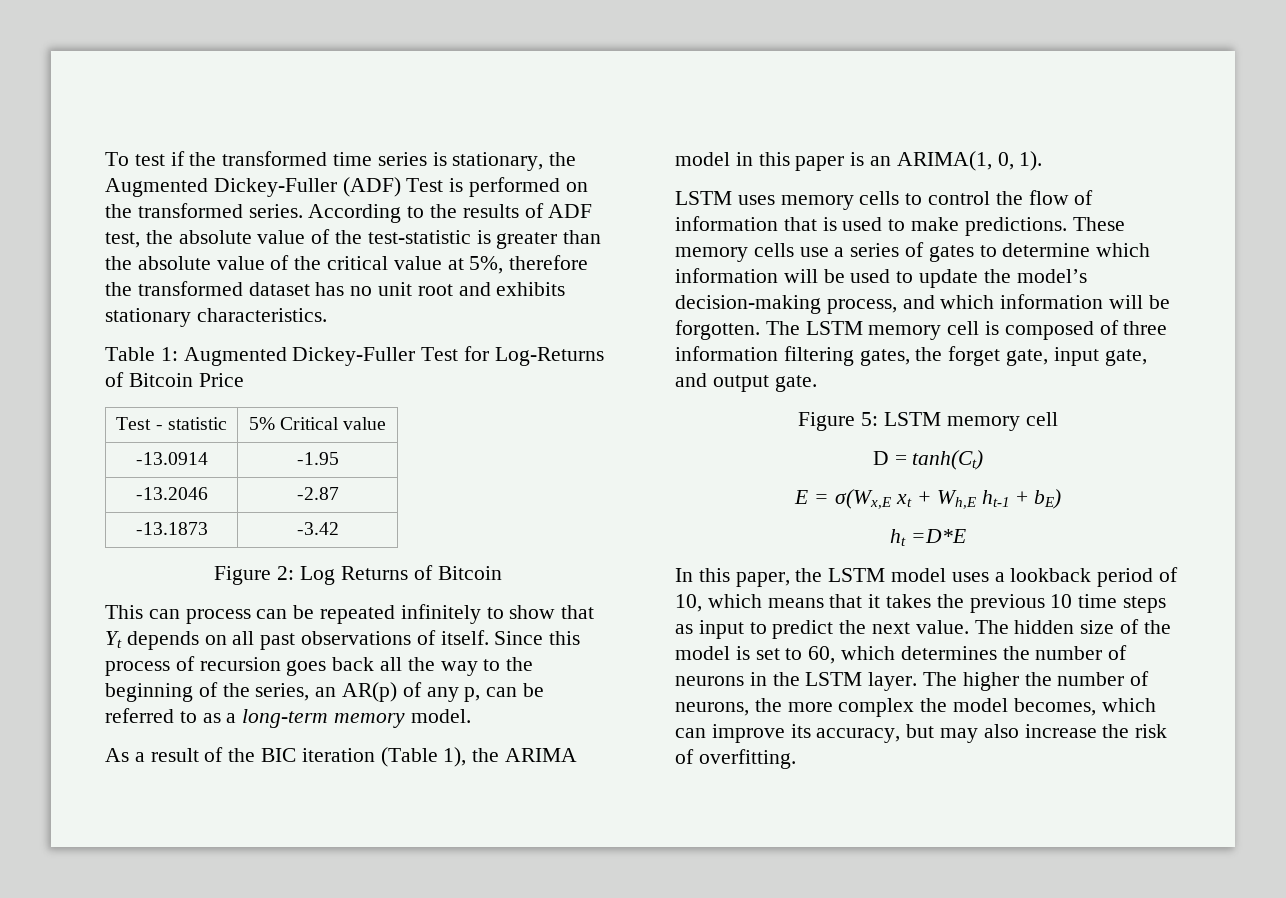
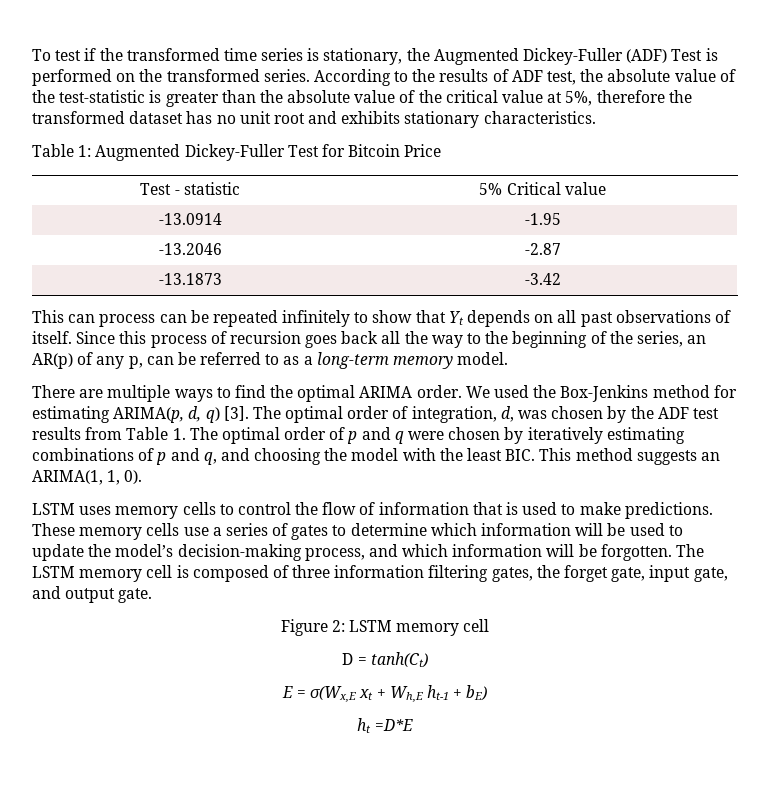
- Table 1: Augmented Dickey-Fuller Test for Log-Returns of Bitcoin Price
+ Table 1: Augmented Dickey-Fuller Test for Bitcoin Price
- Figure 2: Log Returns of Bitcoin
- As a result of the BIC iteration (Table 1), the ARIMA model in this paper is an ARIMA(1, 0, 1).
+ There are multiple ways to find the optimal ARIMA order. We used the Box-Jenkins method for estimating ARIMA(p, d, q) [3]. The optimal order of integration, d, was chosen by the ADF test results from Table 1. The optimal order of p and q were chosen by iteratively estimating combinations of p and q, and choosing the model with the least BIC. This method suggests an ARIMA(1, 1, 0).
- Figure 5: LSTM memory cell
+ Figure 2: LSTM memory cell
- In this paper, the LSTM model uses a lookback period of 10, which means that it takes the previous 10 time steps as input to predict the next value. The hidden size of the model is set to 60, which determines the number of neurons in the LSTM layer. The higher the number of neurons, the more complex the model becomes, which can improve its accuracy, but may also increase the risk of overfitting.

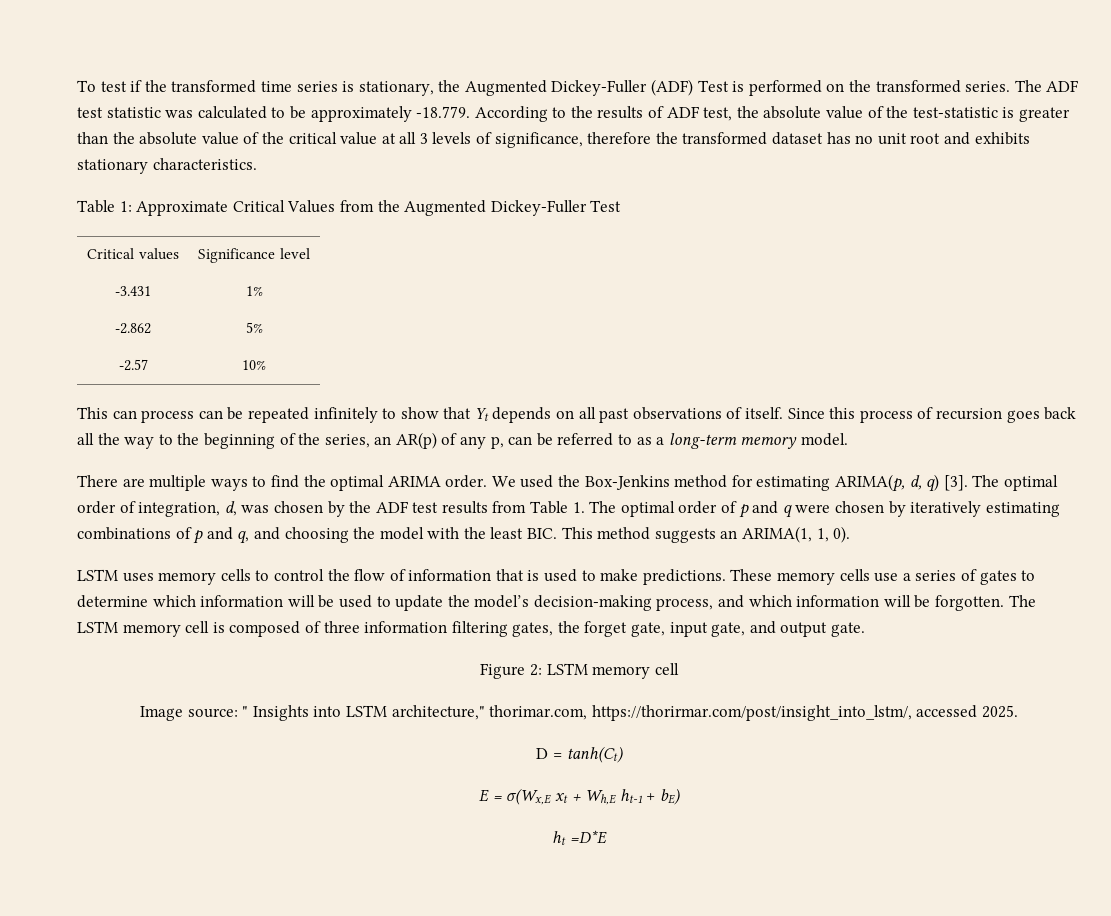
- According to the results of ADF test, the absolute value of the test-statistic is greater than the absolute value of the critical value at 5%, therefore the transformed dataset has no unit root and exhibits stationary characteristics.
+ The ADF test statistic was calculated to be approximately -18.779. According to the results of ADF test, the absolute value of the test-statistic is greater than the absolute value of the critical value at all 3 levels of significance, therefore the transformed dataset has no unit root and exhibits stationary characteristics.
- Table 1: Augmented Dickey-Fuller Test for Bitcoin Price
- Test - statistic | 5% Critical value
- -13.0914 | -1.95
- -13.2046 | -2.87
- -13.1873 | -3.42
+ Table 1: Approximate Critical Values from the Augmented Dickey-Fuller Test
+ Critical values | Significance level
+ -3.431 | 1%
+ -2.862 | 5%
+ -2.57 | 10%
+ Image source: " Insights into LSTM architecture," thorimar.com, https://thorirmar.com/post/insight_into_lstm/, accessed 2025.

